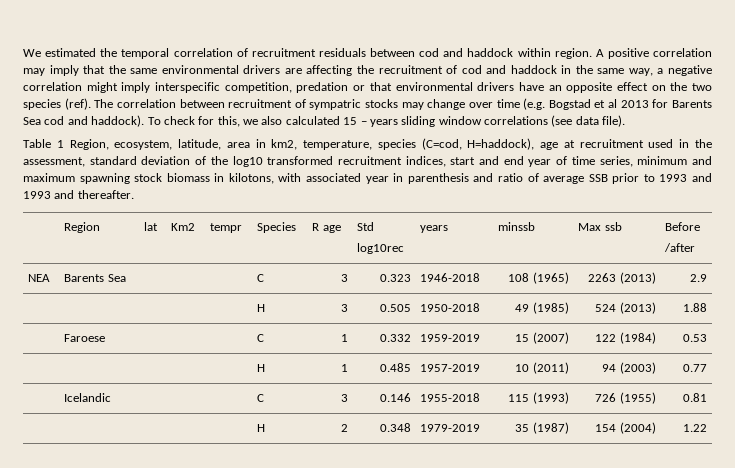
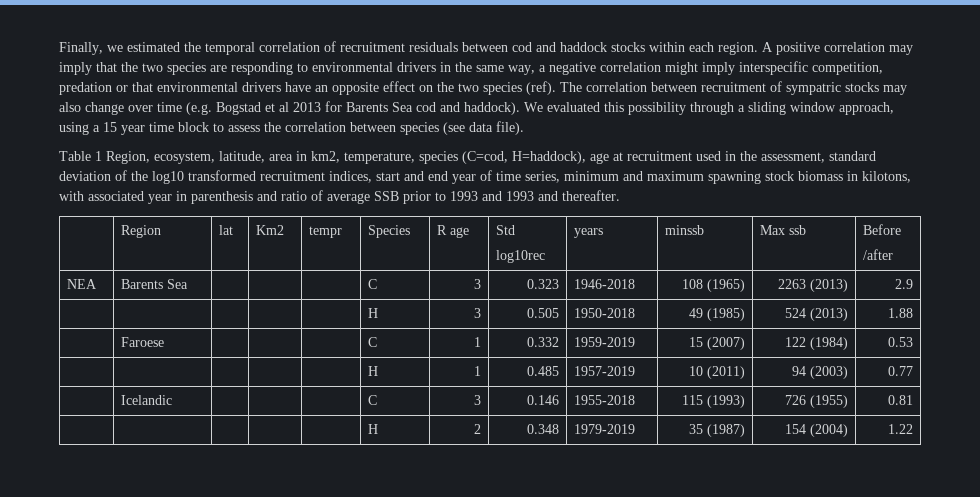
- We estimated the temporal correlation of recruitment residuals between cod and haddock within region.
+ Finally, we estimated the temporal correlation of recruitment residuals between cod and haddock stocks within each region.
- A positive correlation may imply that the same environmental drivers are affecting the recruitment of cod and haddock in the same way, a negative correlation might imply interspecific competition, predation or that environmental drivers have an opposite effect on the two species (ref).
+ A positive correlation may imply that the two species are responding to environmental drivers in the same way, a negative correlation might imply interspecific competition, predation or that environmental drivers have an opposite effect on the two species (ref).
- The correlation between recruitment of sympatric stocks may change over time (e.g. Bogstad et al 2013 for Barents Sea cod and haddock).
+ The correlation between recruitment of sympatric stocks may also change over time (e.g. Bogstad et al 2013 for Barents Sea cod and haddock).
- To check for this, we also calculated 15 – years sliding window correlations (see data file).
+ We evaluated this possibility through a sliding window approach, using a 15 year time block to assess the correlation between species (see data file).

